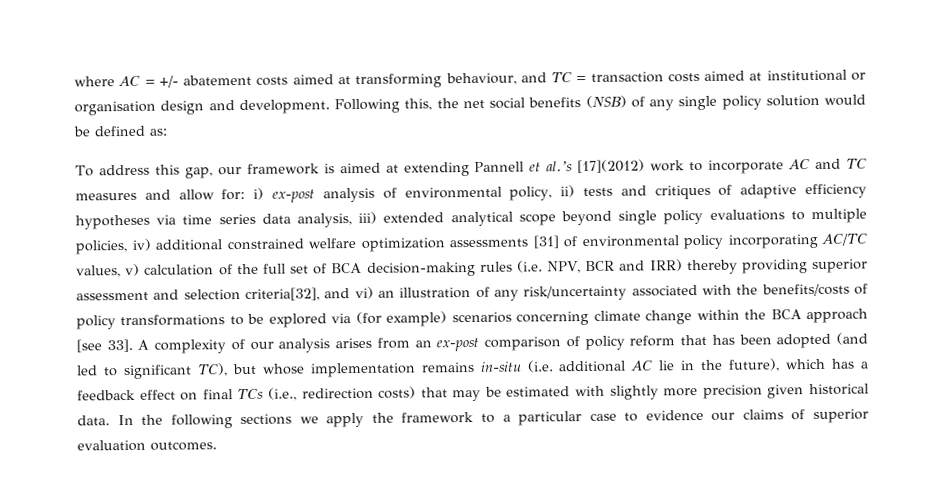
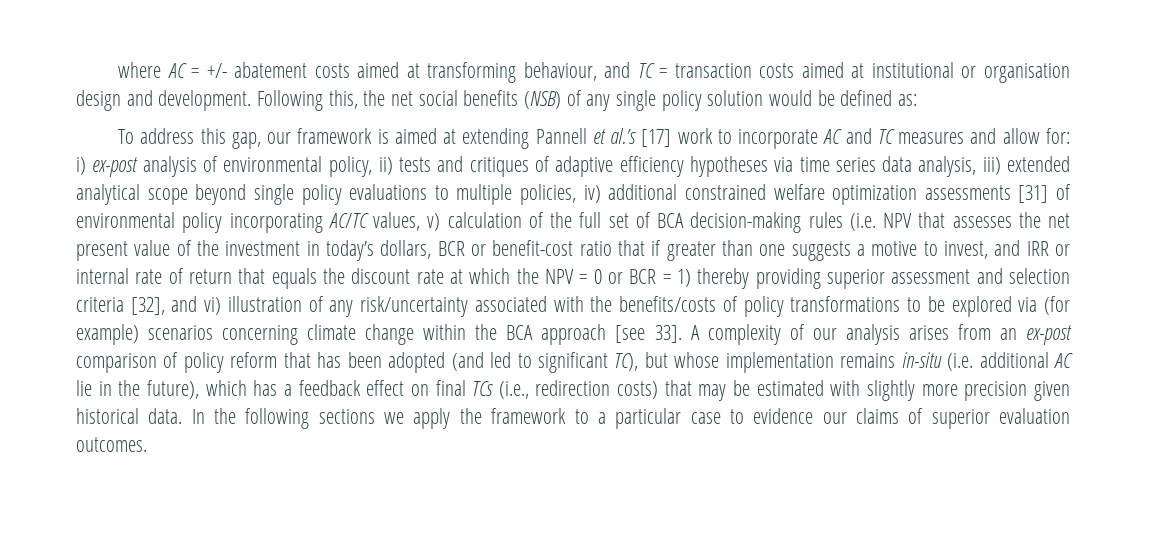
- To address this gap, our framework is aimed at extending Pannell et al.’s [17](2012) work to incorporate AC and TC measures and allow for:
+ To address this gap, our framework is aimed at extending Pannell et al.’s [17] work to incorporate AC and TC measures and allow for:
- i) ex-post analysis of environmental policy, ii) tests and critiques of adaptive efficiency hypotheses via time series data analysis, iii) extended analytical scope beyond single policy evaluations to multiple policies, iv) additional constrained welfare optimization assessments [31] of environmental policy incorporating AC/TC values, v) calculation of the full set of BCA decision-making rules (i.e. NPV, BCR and IRR) thereby providing superior assessment and selection criteria[32], and vi) an illustration of any risk/uncertainty associated with the benefits/costs of policy transformations to be explored via (for example) scenarios concerning climate change within the BCA approach [see 33].
+ i) ex-post analysis of environmental policy, ii) tests and critiques of adaptive efficiency hypotheses via time series data analysis, iii) extended analytical scope beyond single policy evaluations to multiple policies, iv) additional constrained welfare optimization assessments [31] of environmental policy incorporating AC/TC values, v) calculation of the full set of BCA decision-making rules (i.e. NPV that assesses the net present value of the investment in today’s dollars, BCR or benefit-cost ratio that if greater than one suggests a motive to invest, and IRR or internal rate of return that equals the discount rate at which the NPV = 0 or BCR = 1) thereby providing superior assessment and selection criteria [32], and vi) illustration of any risk/uncertainty associated with the benefits/costs of policy transformations to be explored via (for example) scenarios concerning climate change within the BCA approach [see 33].

